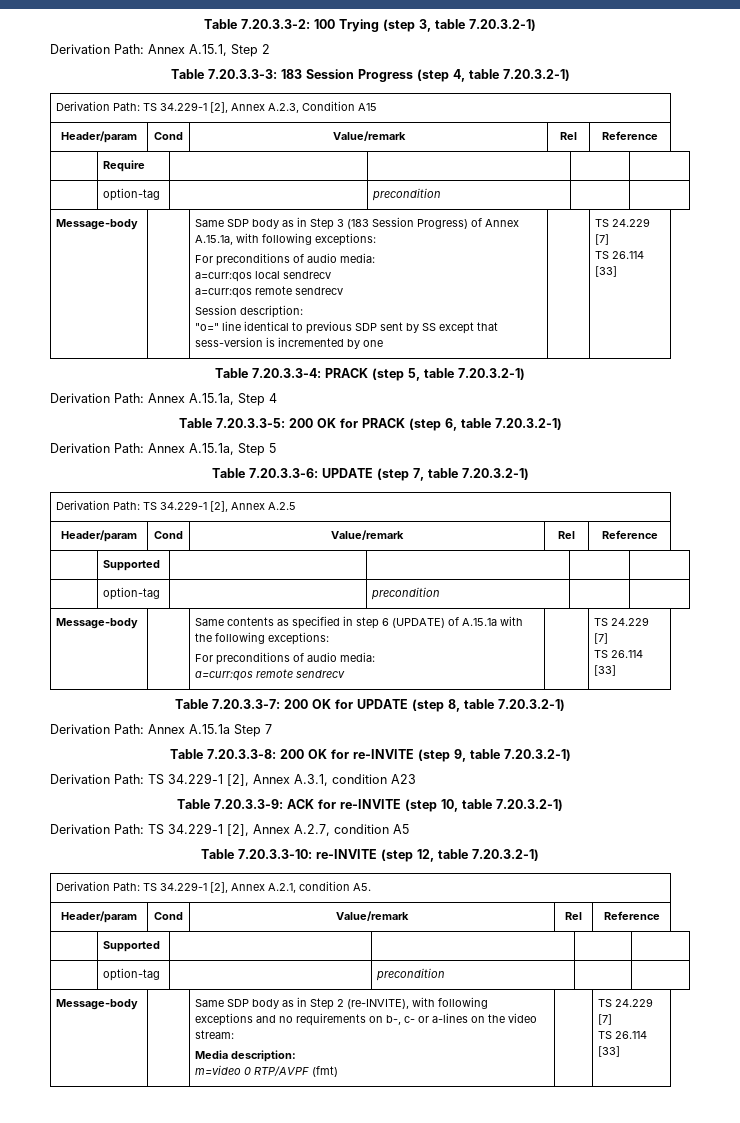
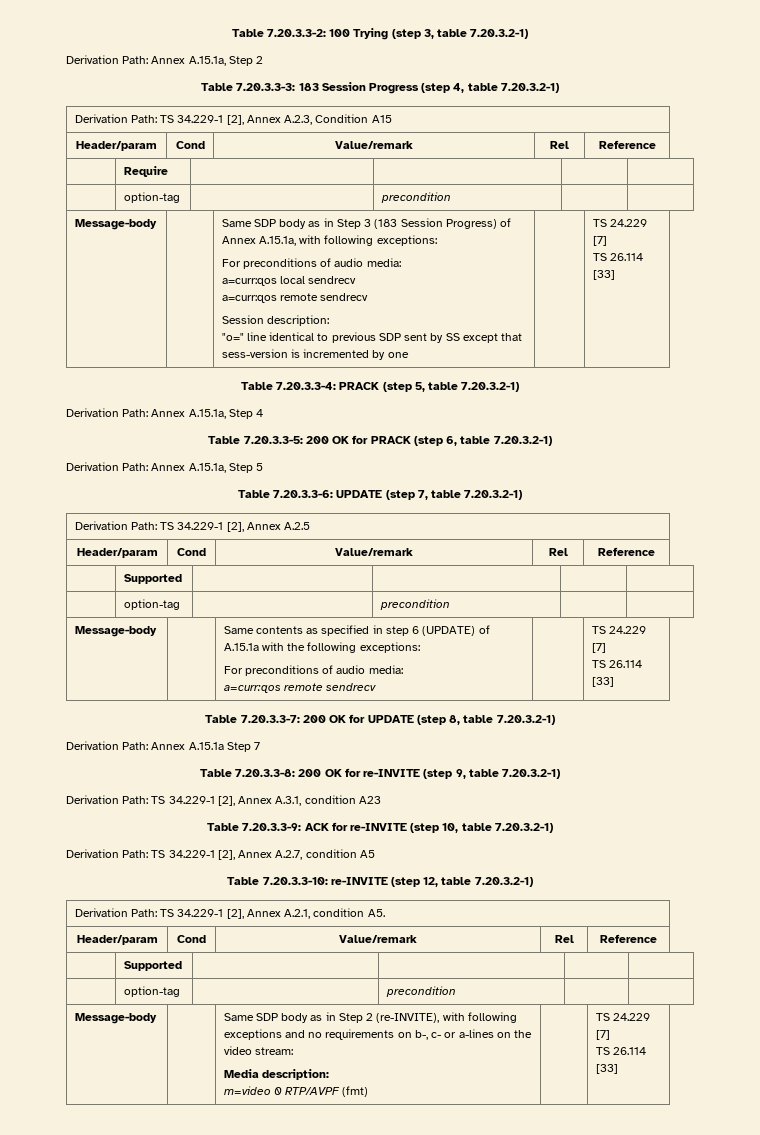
- Derivation Path: Annex A.15.1, Step 2
+ Derivation Path: Annex A.15.1a, Step 2

